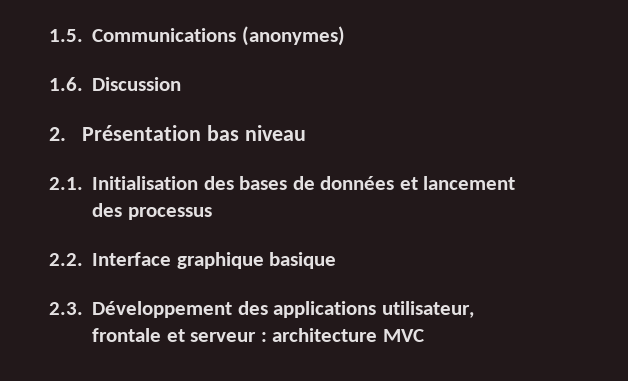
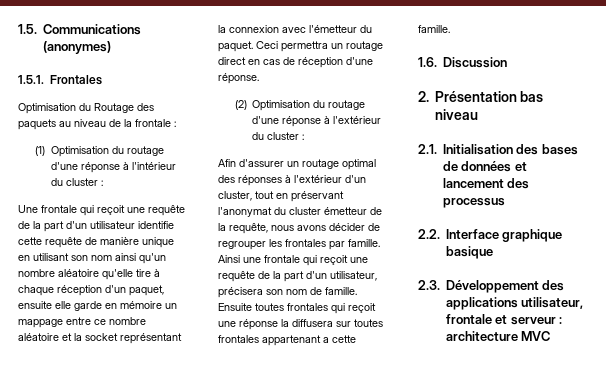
+ 1.5.1. Frontales
+ Optimisation du Routage des paquets au niveau de la frontale :
+ (1) Optimisation du routage d'une réponse à l'intérieur du cluster :
+ Une frontale qui reçoit une requête de la part d'un utilisateur identifie cette requête de manière unique en utilisant son nom ainsi qu'un nombre aléatoire qu'elle tire à chaque réception d'un paquet, ensuite elle garde en mémoire un mappage entre ce nombre aléatoire et la socket représentant la connexion avec l'émetteur du paquet. Ceci permettra un routage direct en cas de réception d'une réponse.
+ (2) Optimisation du routage d'une réponse à l'extérieur du cluster :
+ Afin d'assurer un routage optimal des réponses à l'extérieur d'un cluster, tout en préservant l'anonymat du cluster émetteur de la requête, nous avons décider de regrouper les frontales par famille. Ainsi une frontale qui reçoit une requête de la part d'un utilisateur, précisera son nom de famille. Ensuite toutes frontales qui reçoit une réponse la diffusera sur toutes frontales appartenant a cette famille.

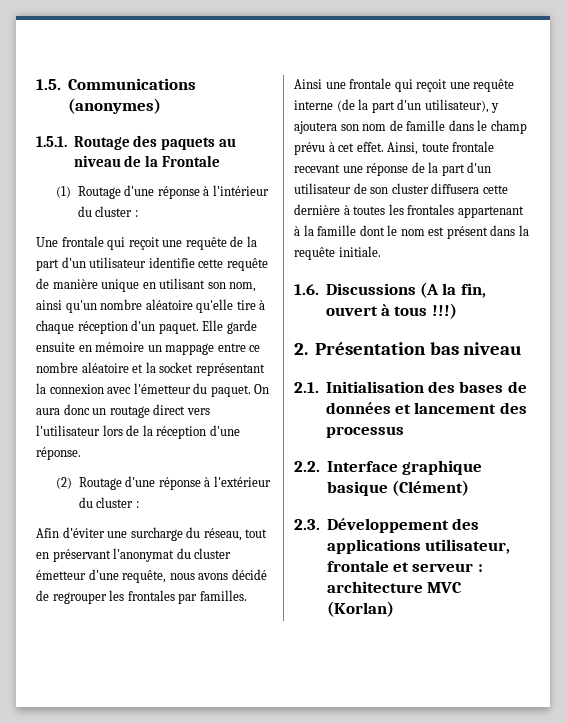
- 1.5.1. Frontales
- Optimisation du Routage des paquets au niveau de la frontale :
+ 1.5.1. Routage des paquets au niveau de la Frontale
- (1) Optimisation du routage d'une réponse à l'intérieur du cluster :
+ (1) Routage d'une réponse à l'intérieur du cluster :
- Une frontale qui reçoit une requête de la part d'un utilisateur identifie cette requête de manière unique en utilisant son nom ainsi qu'un nombre aléatoire qu'elle tire à chaque réception d'un paquet, ensuite elle garde en mémoire un mappage entre ce nombre aléatoire et la socket représentant la connexion avec l'émetteur du paquet.
+ Une frontale qui reçoit une requête de la part d'un utilisateur identifie cette requête de manière unique en utilisant son nom, ainsi qu'un nombre aléatoire qu'elle tire à chaque réception d'un paquet. Elle garde ensuite en mémoire un mappage entre ce nombre aléatoire et la socket représentant la connexion avec l'émetteur du paquet.
- Ceci permettra un routage direct en cas de réception d'une réponse.
+ On aura donc un routage direct vers l'utilisateur lors de la réception d'une réponse.
- (2) Optimisation du routage d'une réponse à l'extérieur du cluster :
+ (2) Routage d'une réponse à l'extérieur du cluster :
- Afin d'assurer un routage optimal des réponses à l'extérieur d'un cluster, tout en préservant l'anonymat du cluster émetteur de la requête, nous avons décider de regrouper les frontales par famille.
+ Afin d'éviter une surcharge du réseau, tout en préservant l'anonymat du cluster émetteur d'une requête, nous avons décidé de regrouper les frontales par familles.
- Ainsi une frontale qui reçoit une requête de la part d'un utilisateur, précisera son nom de famille. Ensuite toutes frontales qui reçoit une réponse la diffusera sur toutes frontales appartenant a cette famille.
- 1.6. Discussion
+ Ainsi une frontale qui reçoit une requête interne (de la part d'un utilisateur), y ajoutera son nom de famille dans le champ prévu à cet effet. Ainsi, toute frontale recevant une réponse de la part d'un utilisateur de son cluster diffusera cette dernière à toutes les frontales appartenant à la famille dont le nom est présent dans la requête initiale.
+ 1.6. Discussions (A la fin, ouvert à tous !!!)
- 2.2. Interface graphique basique
+ 2.2. Interface graphique basique (Clément)
- 2.3. Développement des applications utilisateur, frontale et serveur : architecture MVC
+ 2.3. Développement des applications utilisateur, frontale et serveur : architecture MVC (Korlan)

